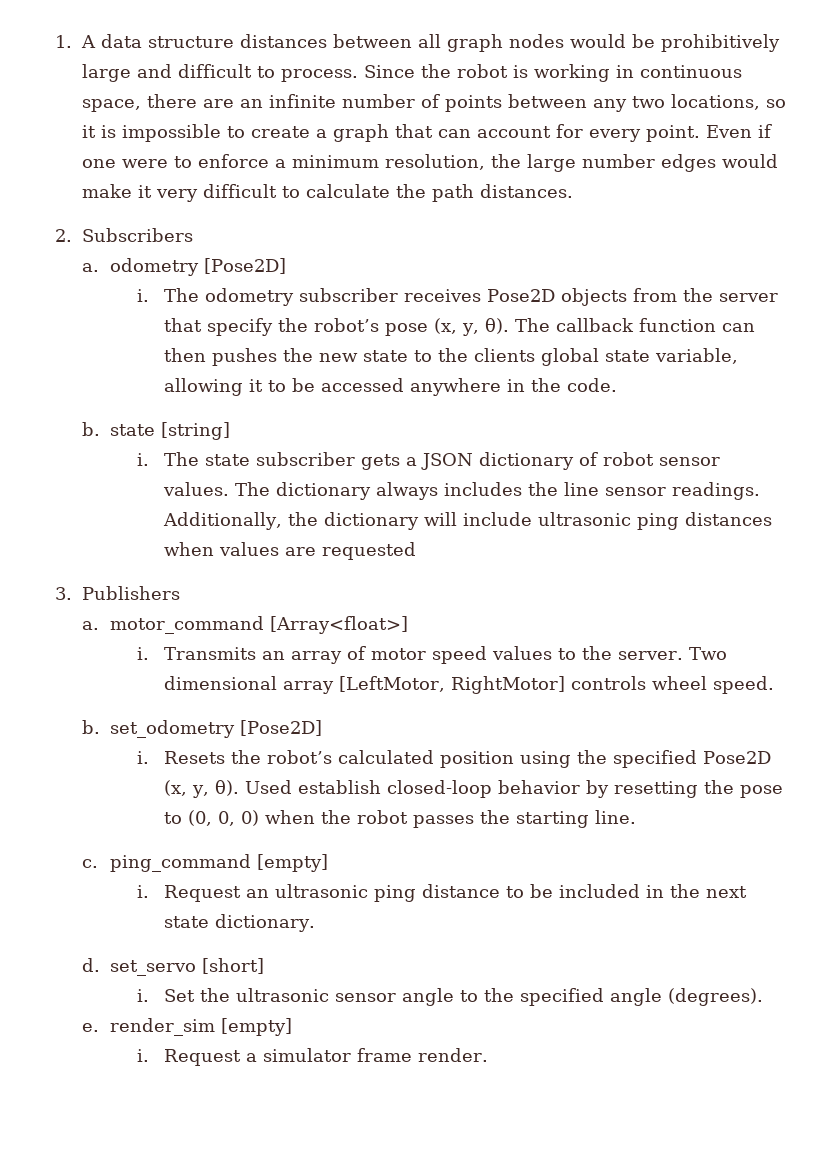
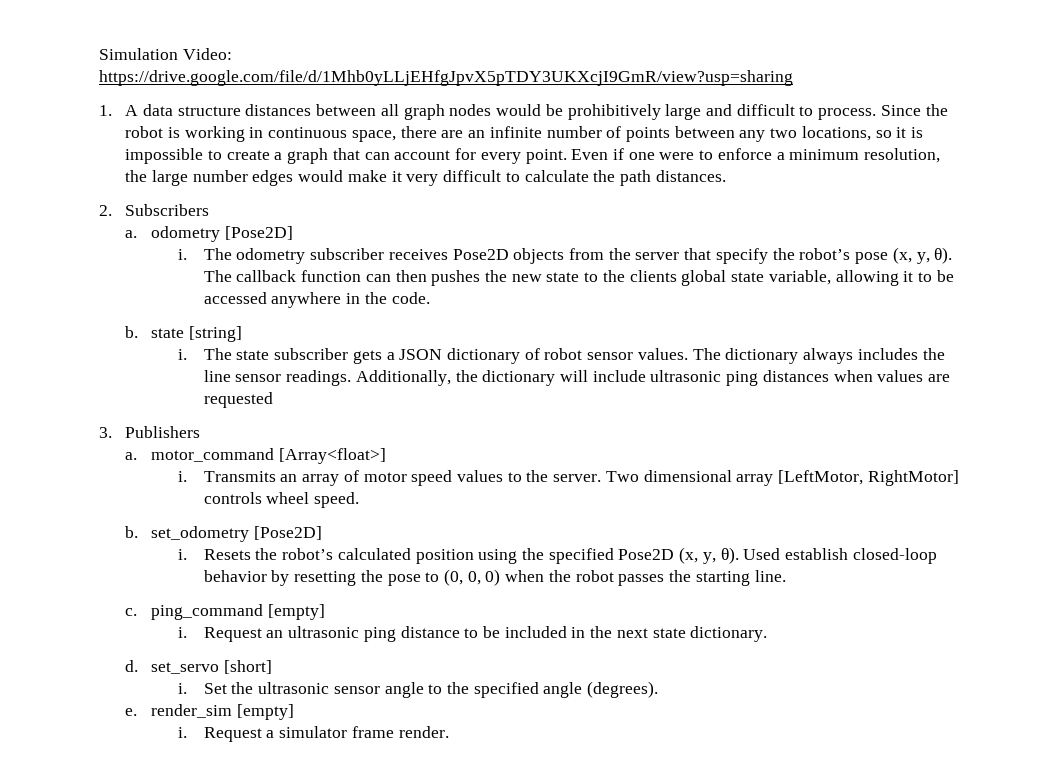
+ Simulation Video:
+ https://drive.google.com/file/d/1Mhb0yLLjEHfgJpvX5pTDY3UKXcjI9GmR/view?usp=sharing

